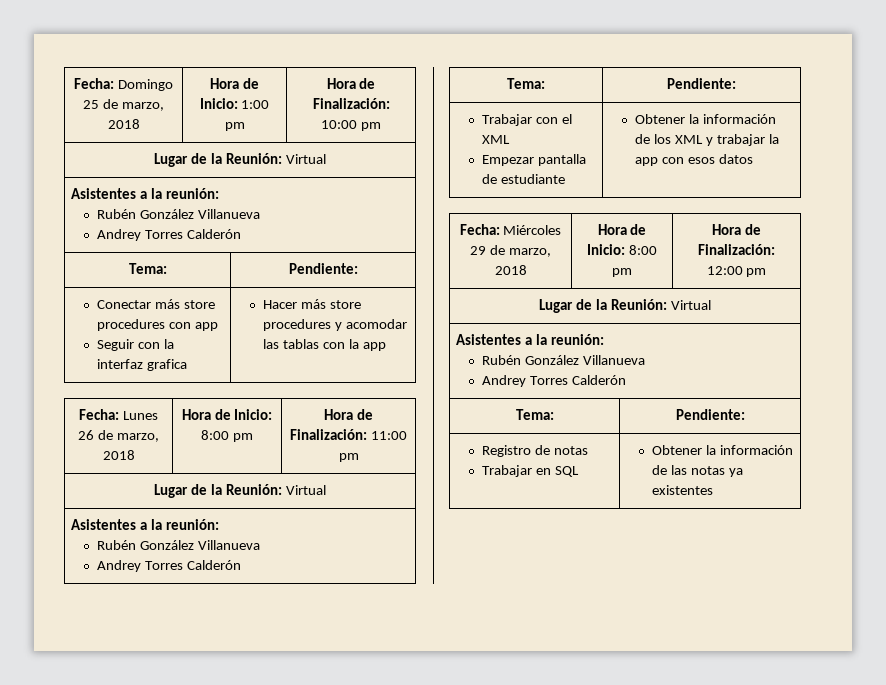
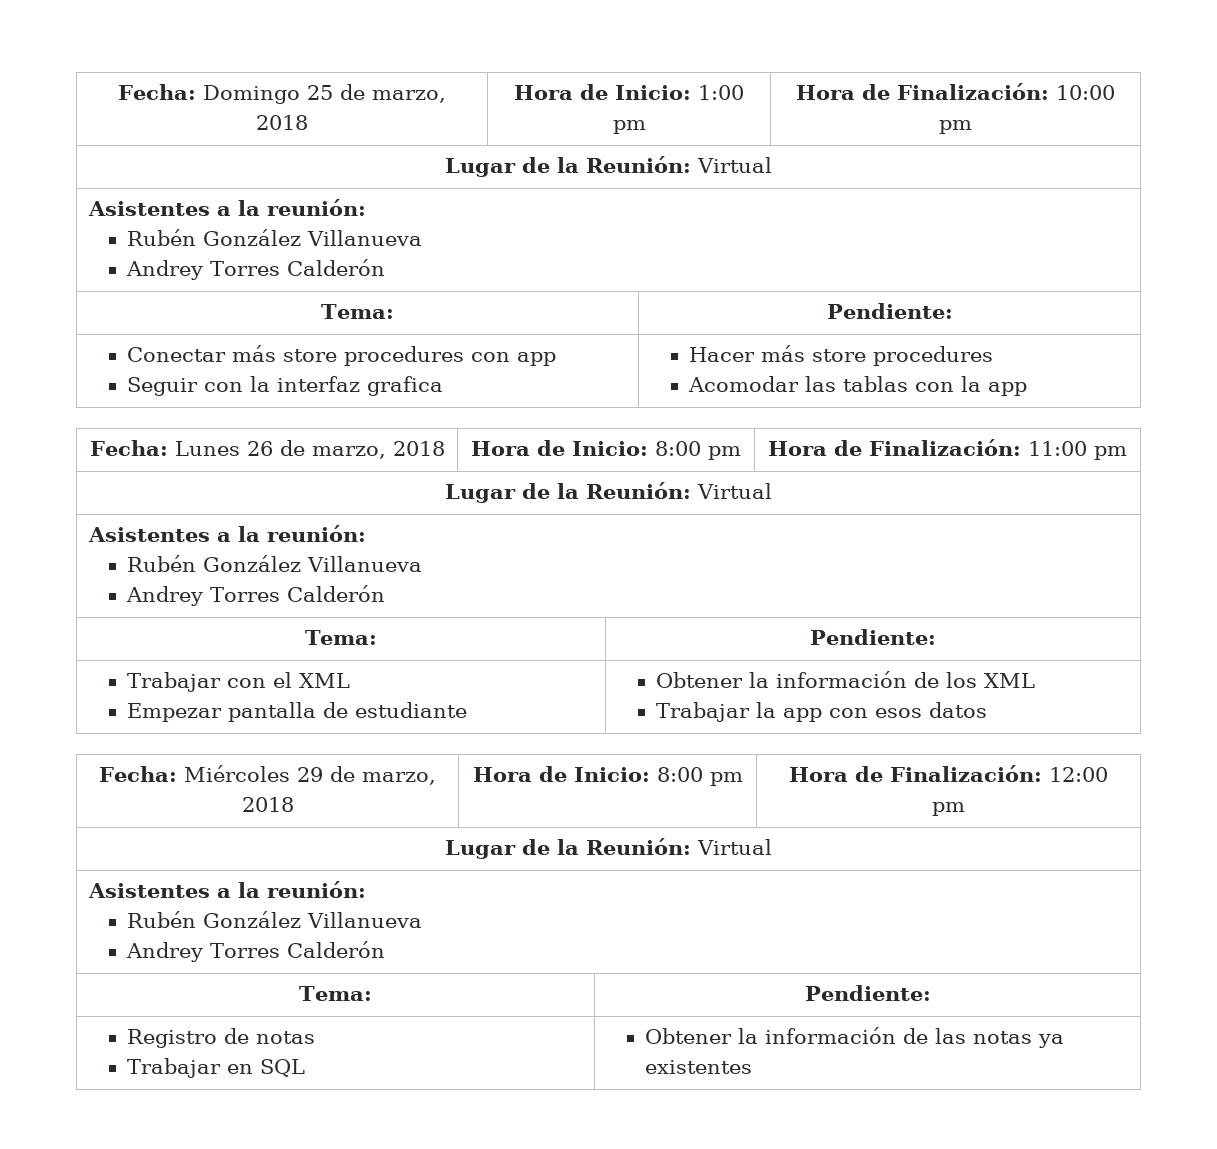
  Conectar más store procedures con app
- Seguir con la interfaz grafica | Hacer más store procedures y acomodar las tablas con la app
+ Seguir con la interfaz grafica | Hacer más store procedures
+ Acomodar las tablas con la app
  Trabajar con el XML
- Empezar pantalla de estudiante | Obtener la información de los XML y trabajar la app con esos datos
+ Empezar pantalla de estudiante | Obtener la información de los XML
+ Trabajar la app con esos datos

